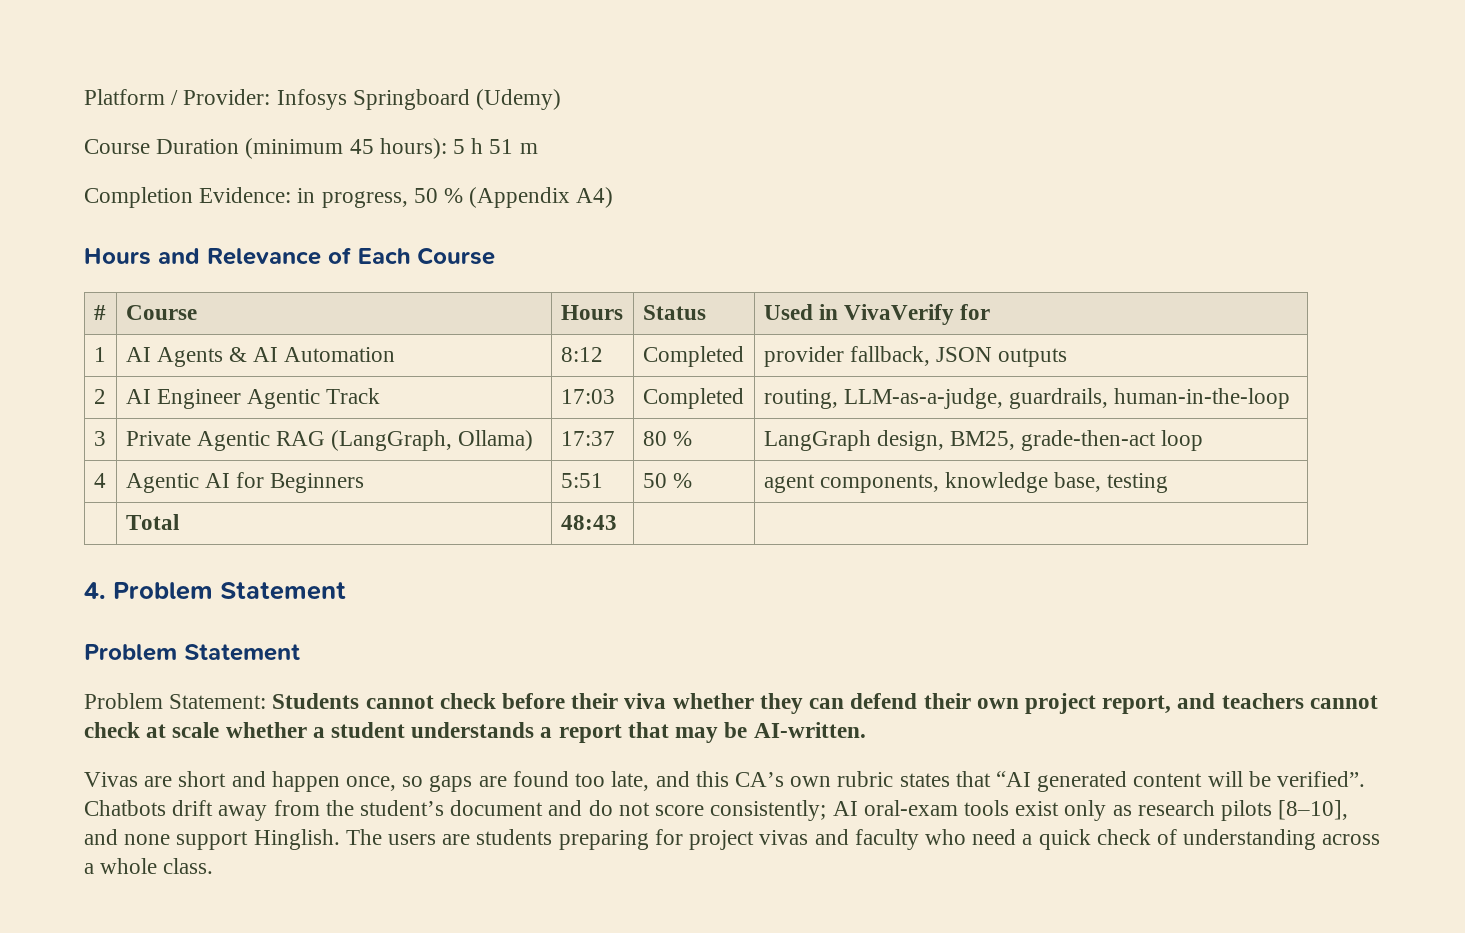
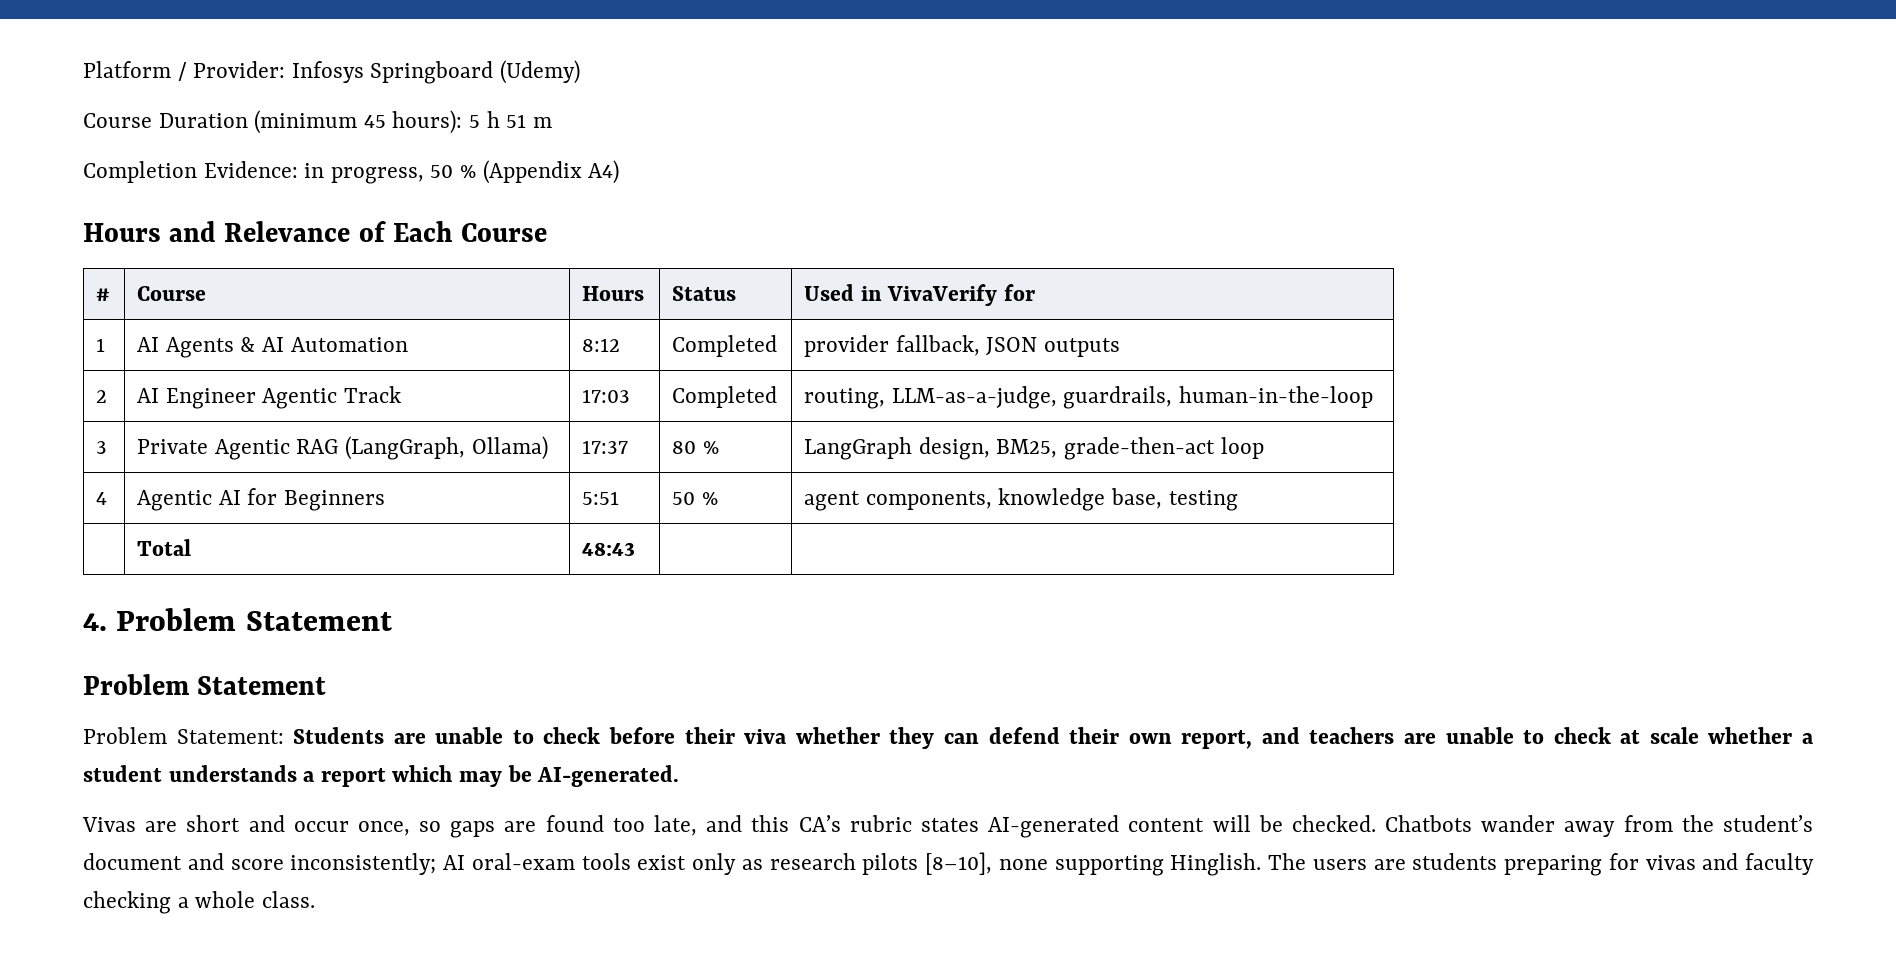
- Problem Statement: Students cannot check before their viva whether they can defend their own project report, and teachers cannot check at scale whether a student understands a report that may be AI-written.
+ Problem Statement: Students are unable to check before their viva whether they can defend their own report, and teachers are unable to check at scale whether a student understands a report which may be AI-generated.
- Vivas are short and happen once, so gaps are found too late, and this CA’s own rubric states that “AI generated content will be verified”. Chatbots drift away from the student’s document and do not score consistently; AI oral-exam tools exist only as research pilots [8–10], and none support Hinglish.
+ Vivas are short and occur once, so gaps are found too late, and this CA’s rubric states AI-generated content will be checked. Chatbots wander away from the student’s document and score inconsistently; AI oral-exam tools exist only as research pilots [8–10], none supporting Hinglish.
- The users are students preparing for project vivas and faculty who need a quick check of understanding across a whole class.
+ The users are students preparing for vivas and faculty checking a whole class.

